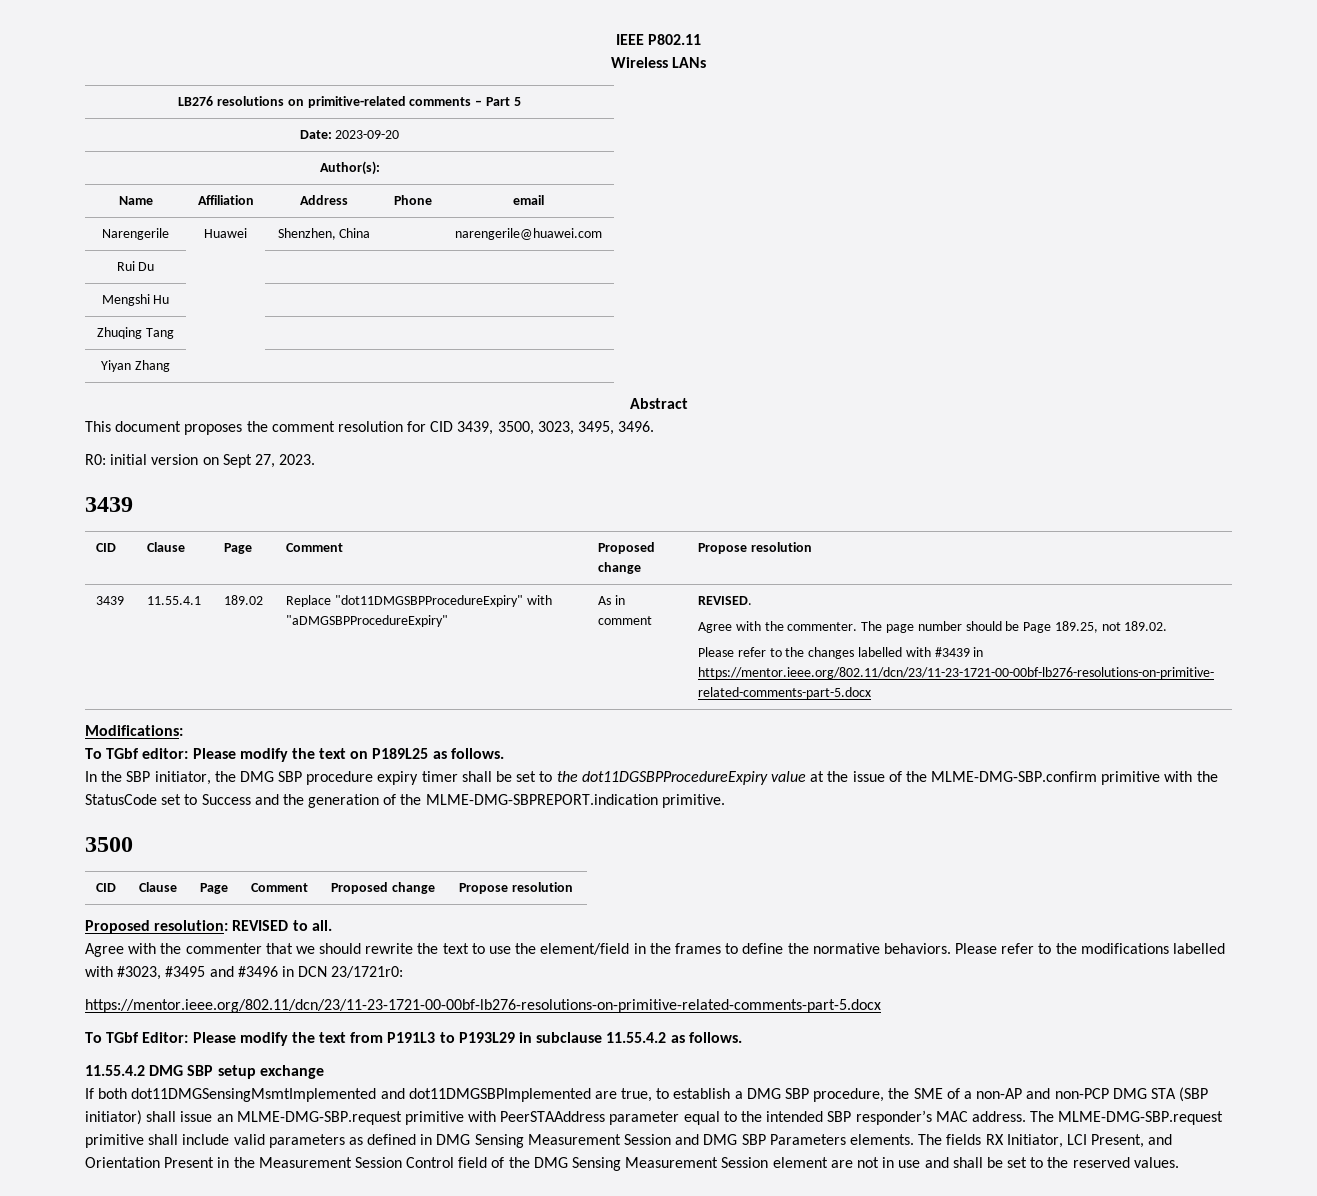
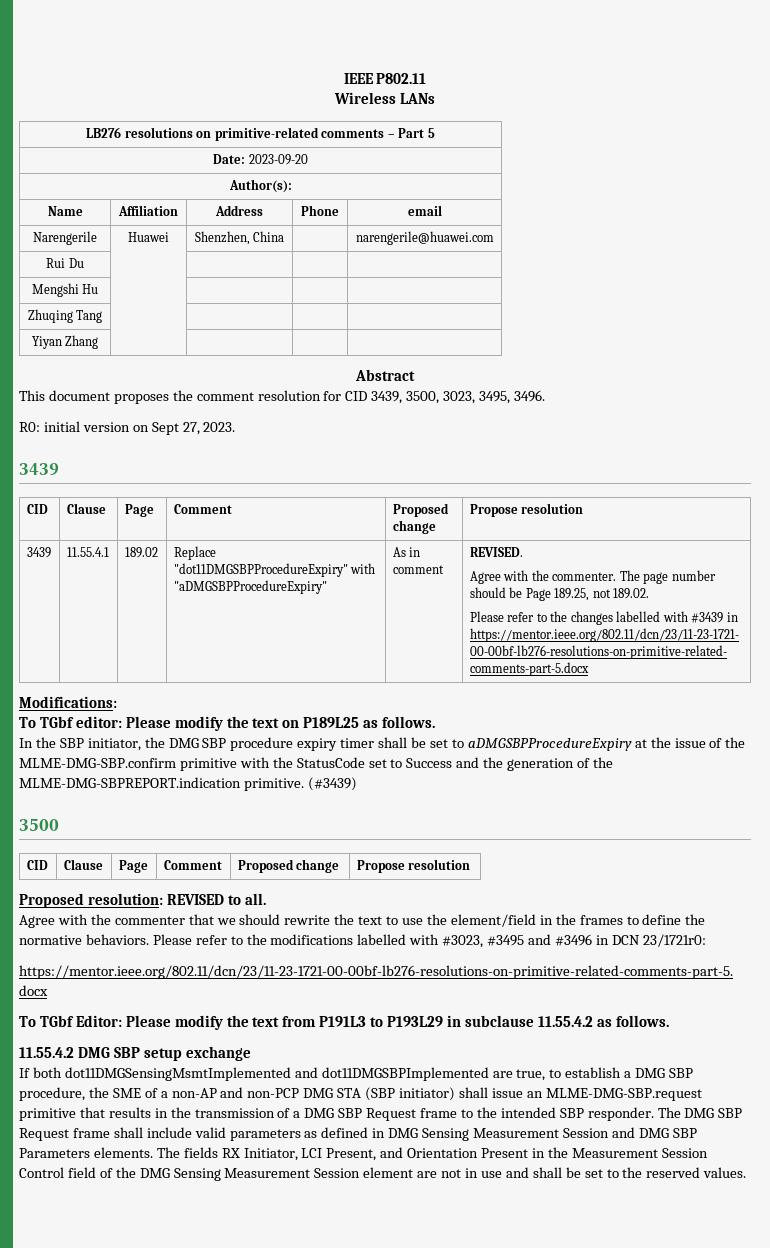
- In the SBP initiator, the DMG SBP procedure expiry timer shall be set to the dot11DGSBPProcedureExpiry value at the issue of the MLME-DMG-SBP.confirm primitive with the StatusCode set to Success and the generation of the MLME-DMG-SBPREPORT.indication primitive.
+ In the SBP initiator, the DMG SBP procedure expiry timer shall be set to aDMGSBPProcedureExpiry at the issue of the MLME-DMG-SBP.confirm primitive with the StatusCode set to Success and the generation of the MLME-DMG-SBPREPORT.indication primitive. (#3439)
- If both dot11DMGSensingMsmtImplemented and dot11DMGSBPImplemented are true, to establish a DMG SBP procedure, the SME of a non-AP and non-PCP DMG STA (SBP initiator) shall issue an MLME-DMG-SBP.request primitive with PeerSTAAddress parameter equal to the intended SBP responder’s MAC address. The MLME-DMG-SBP.request primitive shall include valid parameters as defined in DMG Sensing Measurement Session and DMG SBP Parameters elements.
+ If both dot11DMGSensingMsmtImplemented and dot11DMGSBPImplemented are true, to establish a DMG SBP procedure, the SME of a non-AP and non-PCP DMG STA (SBP initiator) shall issue an MLME-DMG-SBP.request primitive that results in the transmission of a DMG SBP Request frame to the intended SBP responder. The DMG SBP Request frame shall include valid parameters as defined in DMG Sensing Measurement Session and DMG SBP Parameters elements.

